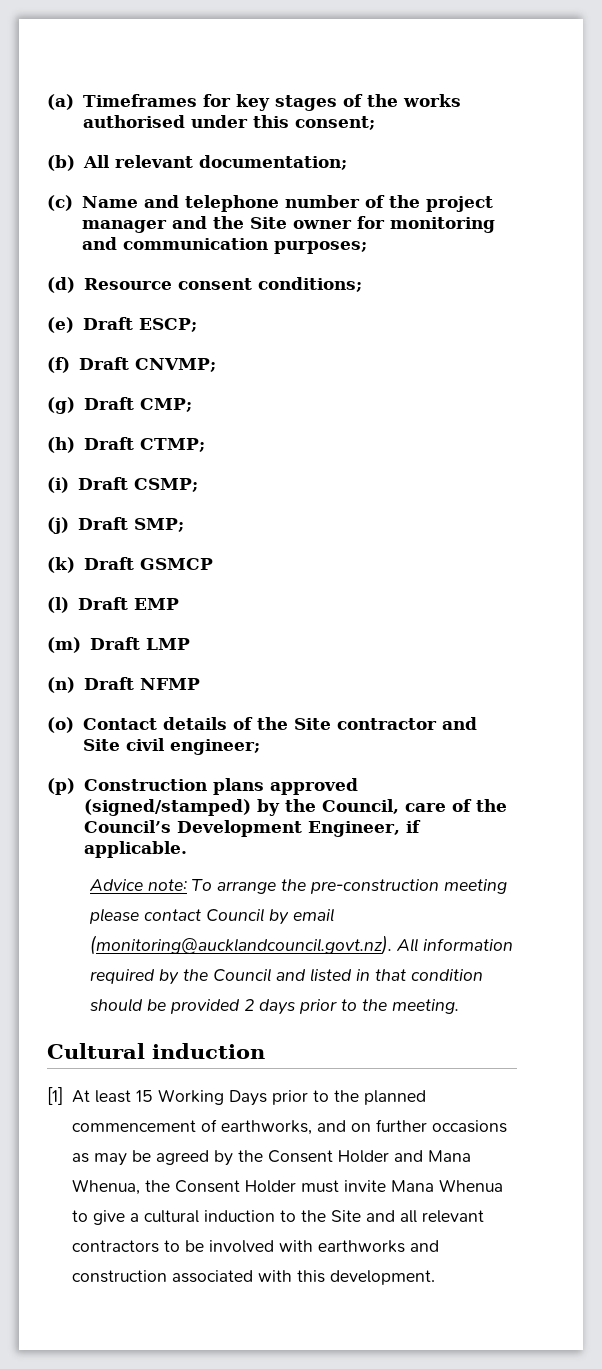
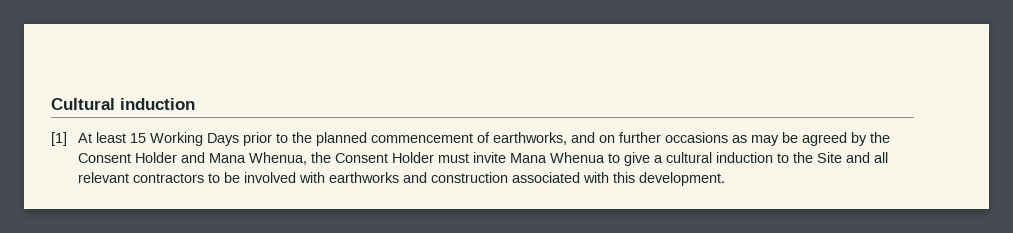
- (a) Timeframes for key stages of the works authorised under this consent;
- (b) All relevant documentation;
- (c) Name and telephone number of the project manager and the Site owner for monitoring and communication purposes;
- (d) Resource consent conditions;
- (e) Draft ESCP;
- (f) Draft CNVMP;
- (g) Draft CMP;
- (h) Draft CTMP;
- (i) Draft CSMP;
- (j) Draft SMP;
- (k) Draft GSMCP
- (l) Draft EMP
- (m) Draft LMP
- (n) Draft NFMP
- (o) Contact details of the Site contractor and Site civil engineer;
- (p) Construction plans approved (signed/stamped) by the Council, care of the Council’s Development Engineer, if applicable.
- Advice note: To arrange the pre-construction meeting please contact Council by email (monitoring@aucklandcouncil.govt.nz). All information required by the Council and listed in that condition should be provided 2 days prior to the meeting.

